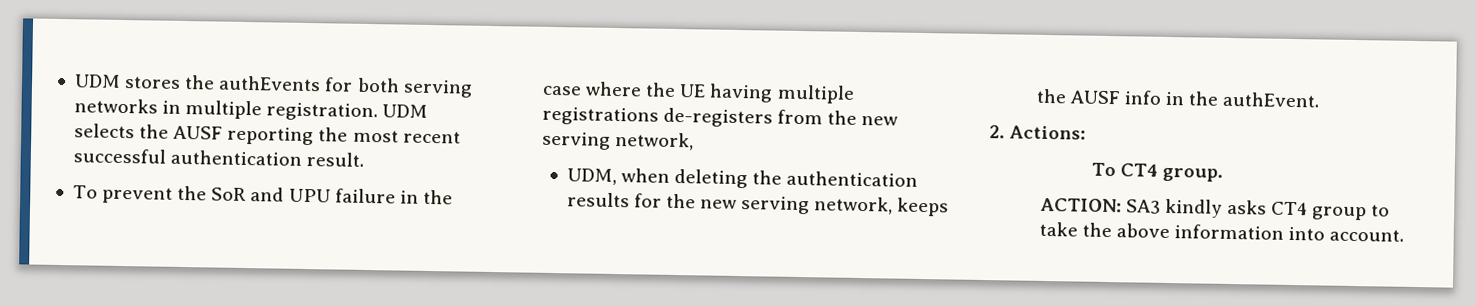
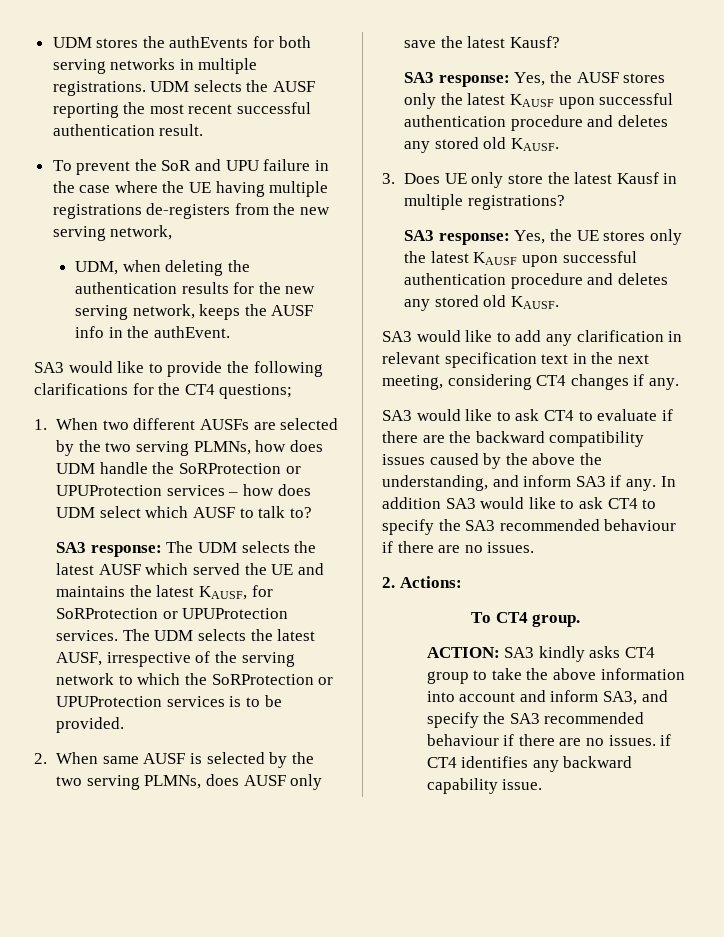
- UDM stores the authEvents for both serving networks in multiple registration.
+ UDM stores the authEvents for both serving networks in multiple registrations.
+ SA3 would like to provide the following clarifications for the CT4 questions;
+ 1. When two different AUSFs are selected by the two serving PLMNs, how does UDM handle the SoRProtection or UPUProtection services – how does UDM select which AUSF to talk to?
+ SA3 response: The UDM selects the latest AUSF which served the UE and maintains the latest KAUSF, for SoRProtection or UPUProtection services. The UDM selects the latest AUSF, irrespective of the serving network to which the SoRProtection or UPUProtection services is to be provided.
+ 2. When same AUSF is selected by the two serving PLMNs, does AUSF only save the latest Kausf?
+ SA3 response: Yes, the AUSF stores only the latest KAUSF upon successful authentication procedure and deletes any stored old KAUSF.
+ 3. Does UE only store the latest Kausf in multiple registrations?
+ SA3 response: Yes, the UE stores only the latest KAUSF upon successful authentication procedure and deletes any stored old KAUSF.
+ SA3 would like to add any clarification in relevant specification text in the next meeting, considering CT4 changes if any.
+ SA3 would like to ask CT4 to evaluate if there are the backward compatibility issues caused by the above the understanding, and inform SA3 if any. In addition SA3 would like to ask CT4 to specify the SA3 recommended behaviour if there are no issues.
- ACTION: SA3 kindly asks CT4 group to take the above information into account.
+ ACTION: SA3 kindly asks CT4 group to take the above information into account and inform SA3, and specify the SA3 recommended behaviour if there are no issues. if CT4 identifies any backward capability issue.

